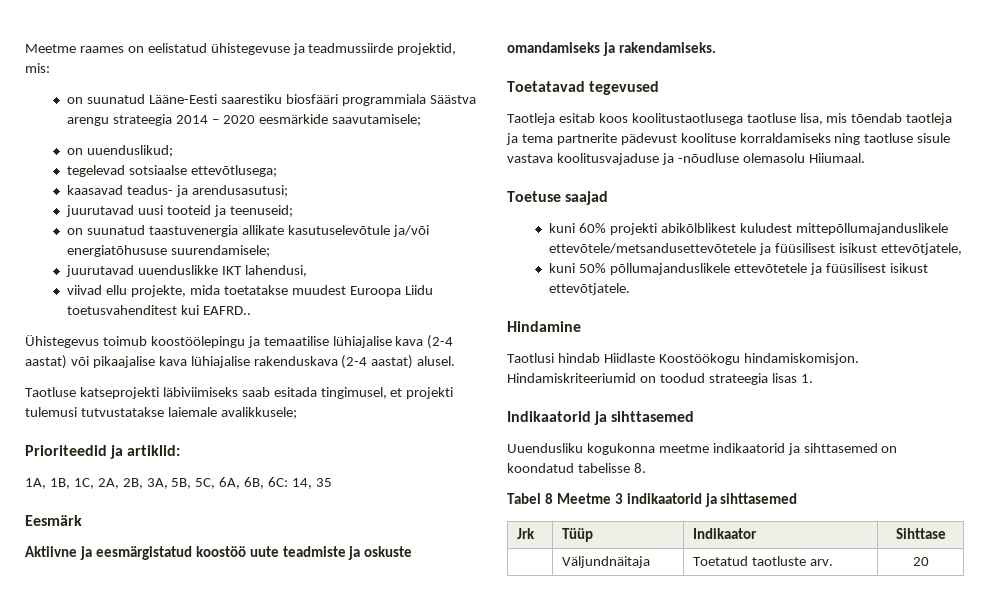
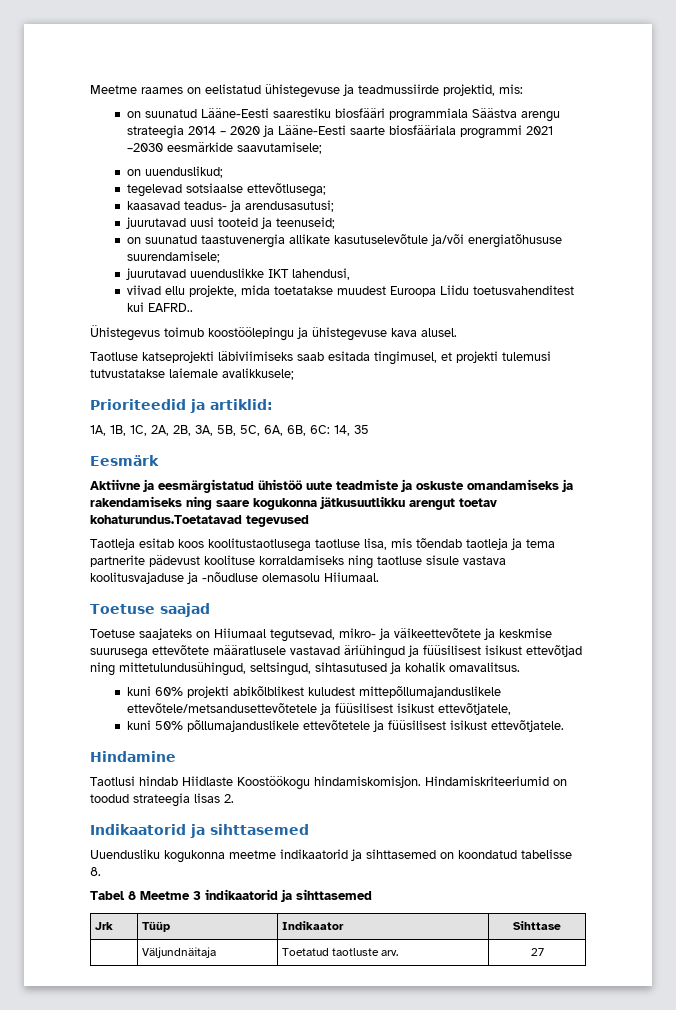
- on suunatud Lääne-Eesti saarestiku biosfääri programmiala Säästva arengu strateegia 2014 – 2020 eesmärkide saavutamisele;
+ on suunatud Lääne-Eesti saarestiku biosfääri programmiala Säästva arengu strateegia 2014 – 2020 ja Lääne-Eesti saarte biosfääriala programmi 2021 –2030 eesmärkide saavutamisele;
- Ühistegevus toimub koostöölepingu ja temaatilise lühiajalise kava (2-4 aastat) või pikaajalise kava lühiajalise rakenduskava (2-4 aastat) alusel.
+ Ühistegevus toimub koostöölepingu ja ühistegevuse kava alusel.
- Aktiivne ja eesmärgistatud koostöö uute teadmiste ja oskuste omandamiseks ja rakendamiseks.
- Toetatavad tegevused
+ Aktiivne ja eesmärgistatud ühistöö uute teadmiste ja oskuste omandamiseks ja rakendamiseks ning saare kogukonna jätkusuutlikku arengut toetav kohaturundus.Toetatavad tegevused
+ Toetuse saajateks on Hiiumaal tegutsevad, mikro- ja väikeettevõtete ja keskmise suurusega ettevõtete määratlusele vastavad äriühingud ja füüsilisest isikust ettevõtjad ning mittetulundusühingud, seltsingud, sihtasutused ja kohalik omavalitsus.
- Hindamiskriteeriumid on toodud strateegia lisas 1.
+ Hindamiskriteeriumid on toodud strateegia lisas 2.
- | Väljundnäitaja | Toetatud taotluste arv. | 20
+ | Väljundnäitaja | Toetatud taotluste arv. | 27

